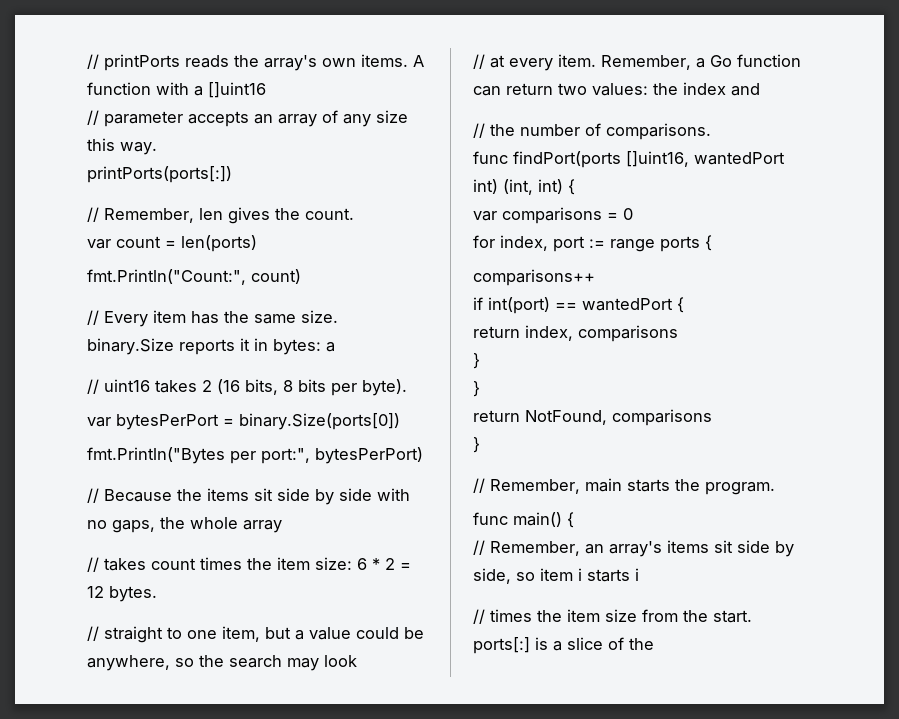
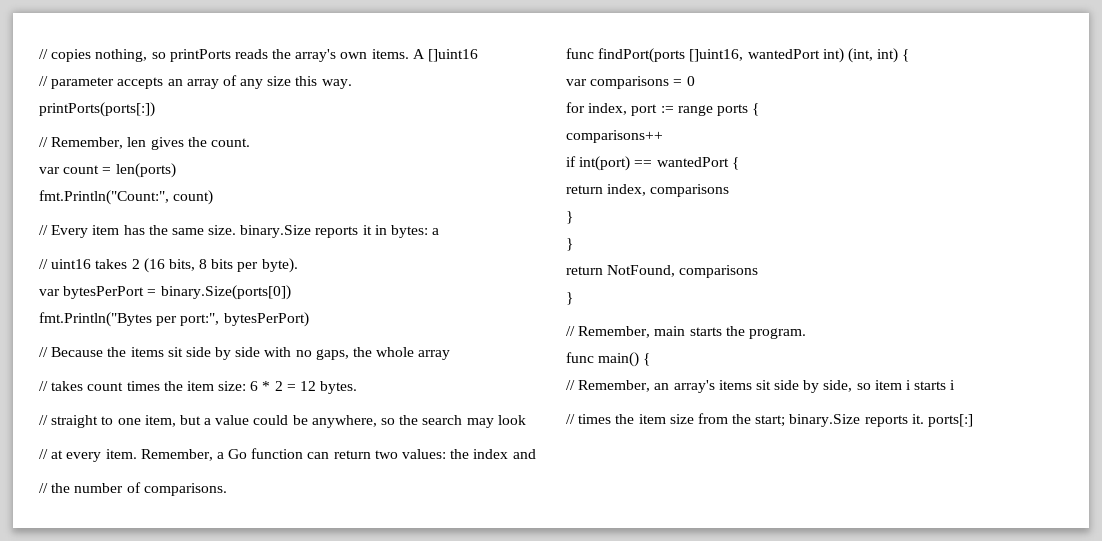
- // printPorts reads the array's own items.
+ // copies nothing, so printPorts reads the array's own items.
- A function with a []uint16
+ A []uint16
- // times the item size from the start. ports[:] is a slice of the
+ // times the item size from the start; binary.Size reports it. ports[:]

